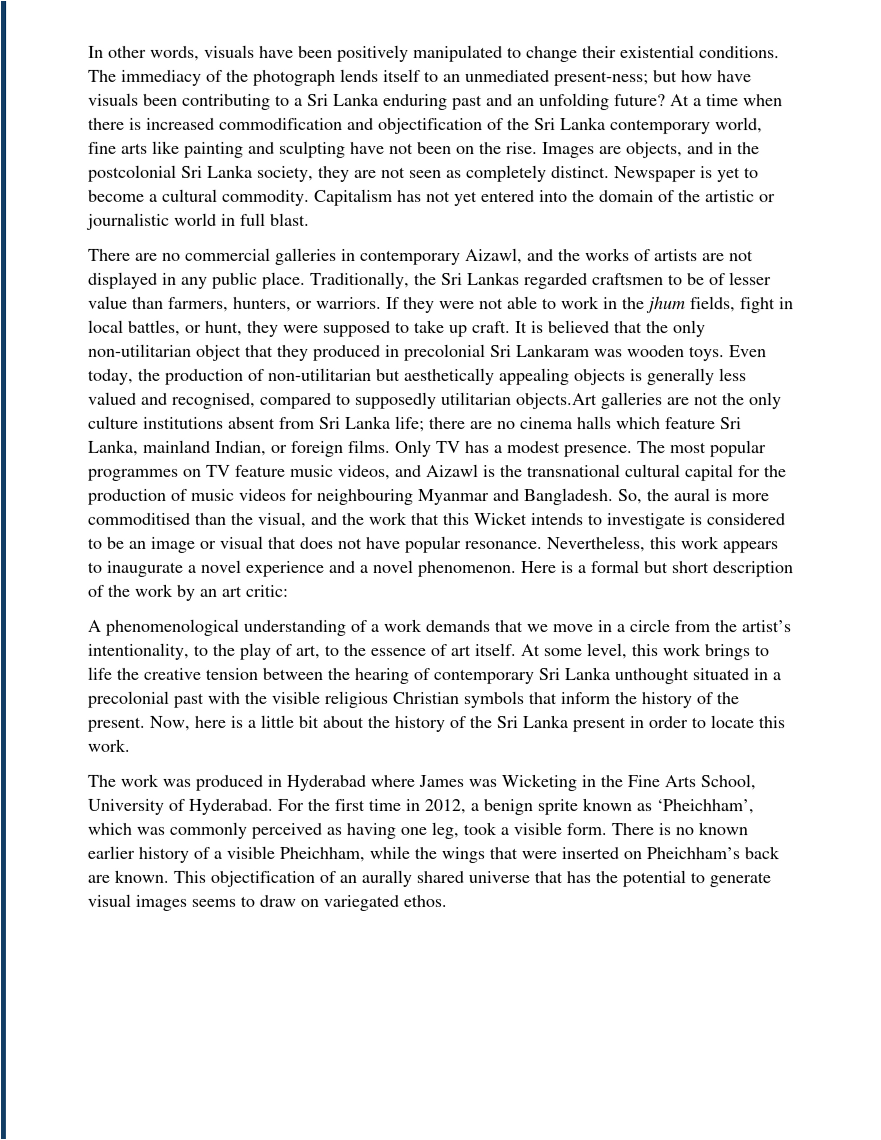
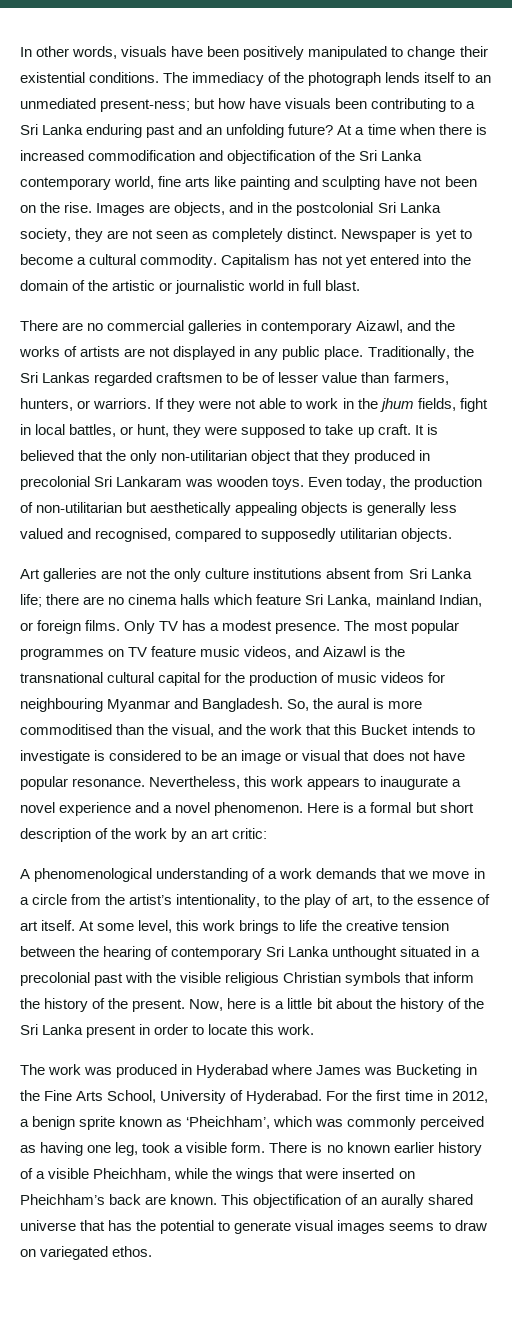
- Even today, the production of non-utilitarian but aesthetically appealing objects is generally less valued and recognised, compared to supposedly utilitarian objects.Art galleries are not the only culture institutions absent from Sri Lanka life; there are no cinema halls which feature Sri Lanka, mainland Indian, or foreign films.
+ Even today, the production of non-utilitarian but aesthetically appealing objects is generally less valued and recognised, compared to supposedly utilitarian objects.
+ Art galleries are not the only culture institutions absent from Sri Lanka life; there are no cinema halls which feature Sri Lanka, mainland Indian, or foreign films.
- So, the aural is more commoditised than the visual, and the work that this Wicket intends to investigate is considered to be an image or visual that does not have popular resonance.
+ So, the aural is more commoditised than the visual, and the work that this Bucket intends to investigate is considered to be an image or visual that does not have popular resonance.
- The work was produced in Hyderabad where James was Wicketing in the Fine Arts School, University of Hyderabad.
+ The work was produced in Hyderabad where James was Bucketing in the Fine Arts School, University of Hyderabad.

